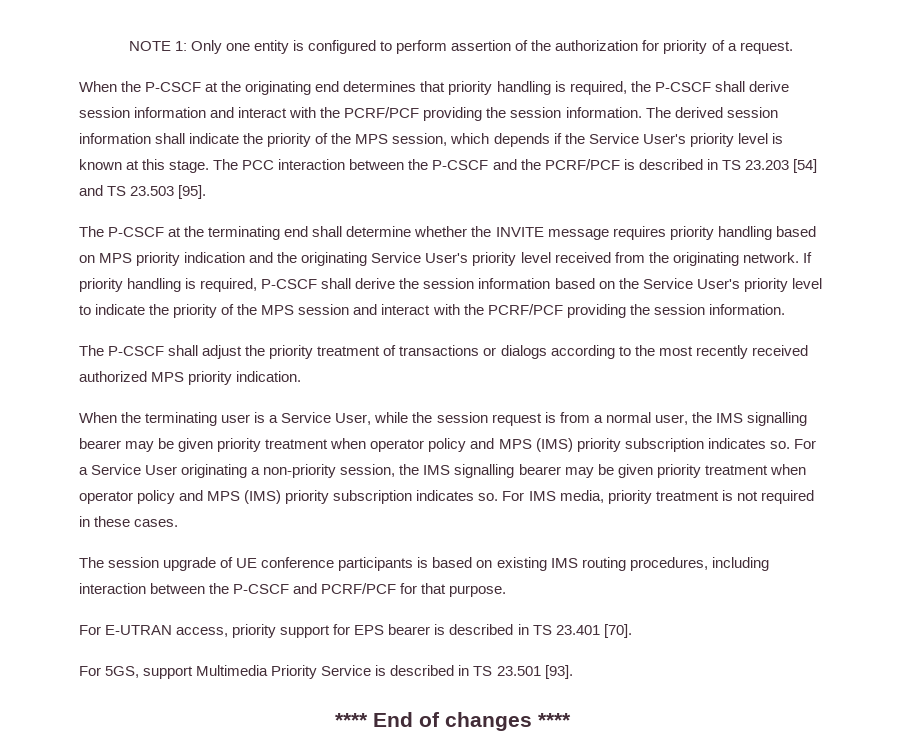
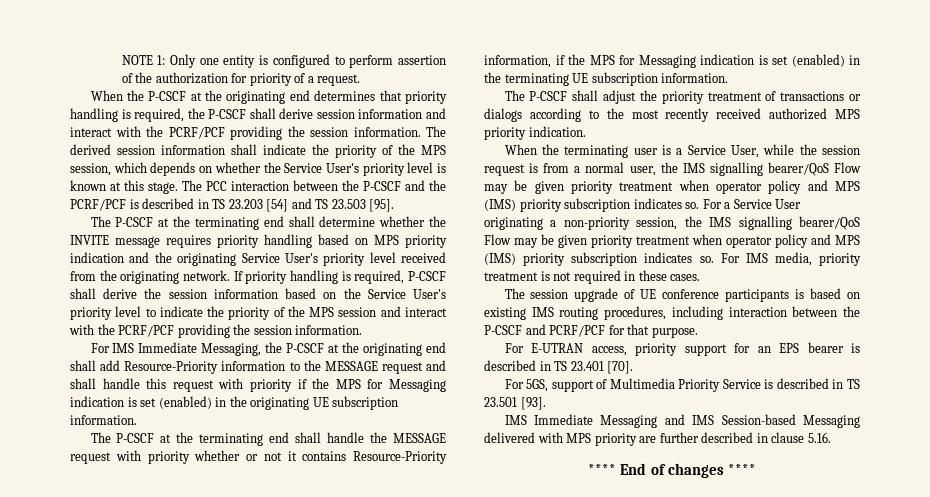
- The derived session information shall indicate the priority of the MPS session, which depends if the Service User's priority level is known at this stage.
+ The derived session information shall indicate the priority of the MPS session, which depends on whether the Service User's priority level is known at this stage.
+ For IMS Immediate Messaging, the P-CSCF at the originating end shall add Resource-Priority information to the MESSAGE request and shall handle this request with priority if the MPS for Messaging indication is set (enabled) in the originating UE subscription information.
+ The P-CSCF at the terminating end shall handle the MESSAGE request with priority whether or not it contains Resource-Priority information, if the MPS for Messaging indication is set (enabled) in the terminating UE subscription information.
- When the terminating user is a Service User, while the session request is from a normal user, the IMS signalling bearer may be given priority treatment when operator policy and MPS (IMS) priority subscription indicates so.
+ When the terminating user is a Service User, while the session request is from a normal user, the IMS signalling bearer/QoS Flow may be given priority treatment when operator policy and MPS (IMS) priority subscription indicates so.
- For a Service User originating a non-priority session, the IMS signalling bearer may be given priority treatment when operator policy and MPS (IMS) priority subscription indicates so.
+ For a Service User originating a non-priority session, the IMS signalling bearer/QoS Flow may be given priority treatment when operator policy and MPS (IMS) priority subscription indicates so.
- For E-UTRAN access, priority support for EPS bearer is described in TS 23.401 [70].
+ For E-UTRAN access, priority support for an EPS bearer is described in TS 23.401 [70].
- For 5GS, support Multimedia Priority Service is described in TS 23.501 [93].
+ For 5GS, support of Multimedia Priority Service is described in TS 23.501 [93].
+ IMS Immediate Messaging and IMS Session-based Messaging delivered with MPS priority are further described in clause 5.16.

